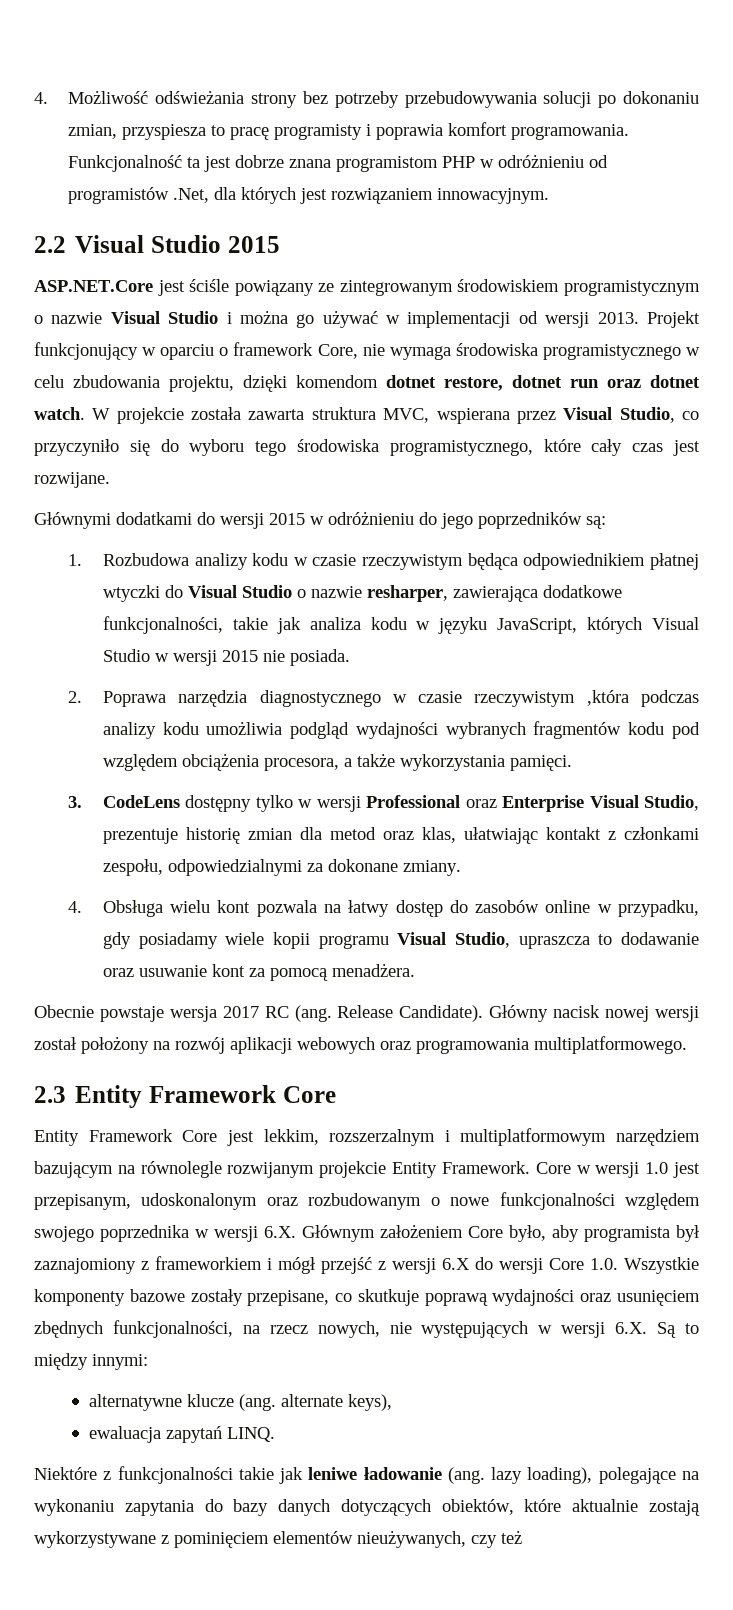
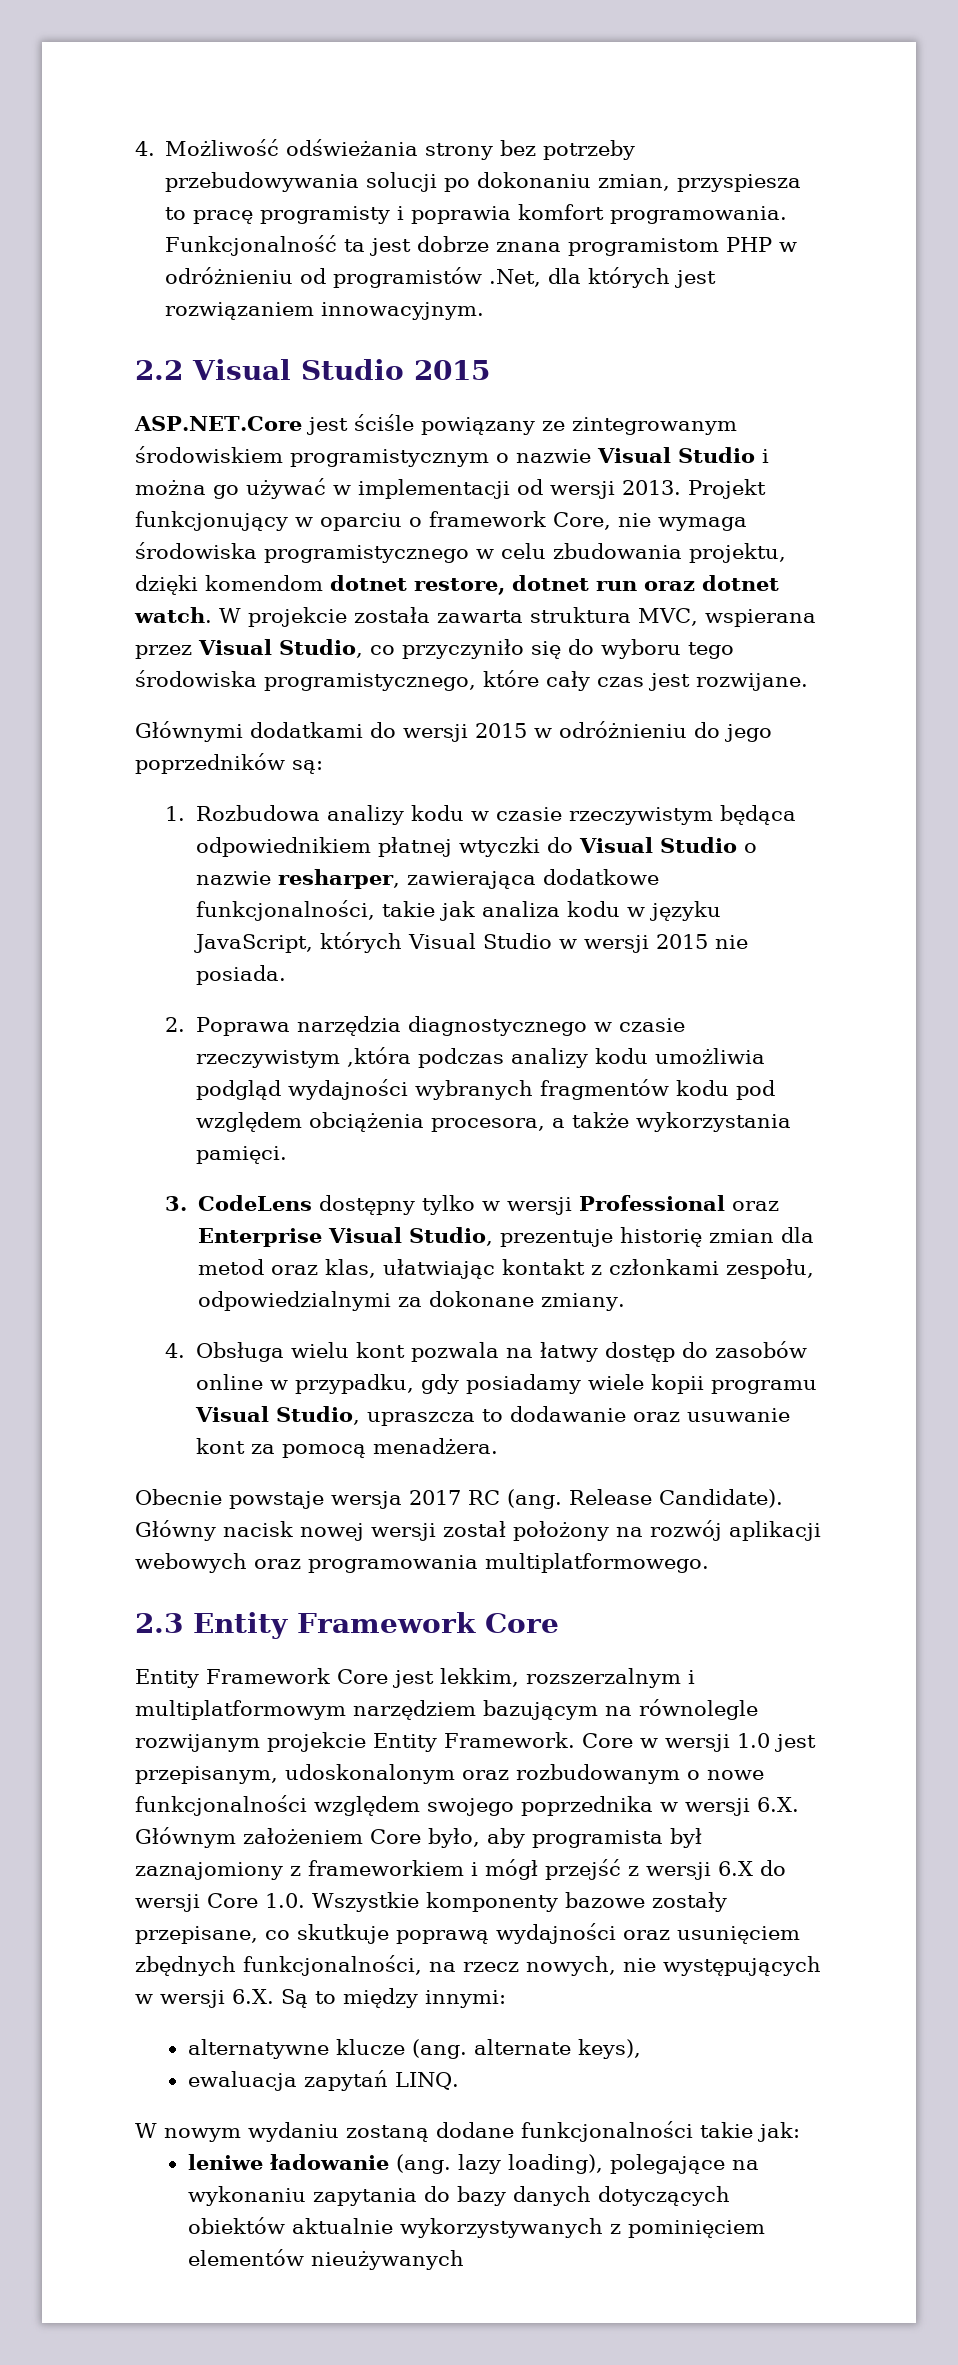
- Niektóre z funkcjonalności takie jak leniwe ładowanie (ang. lazy loading), polegające na wykonaniu zapytania do bazy danych dotyczących obiektów, które aktualnie zostają wykorzystywane z pominięciem elementów nieużywanych, czy też
+ W nowym wydaniu zostaną dodane funkcjonalności takie jak:
+ leniwe ładowanie (ang. lazy loading), polegające na wykonaniu zapytania do bazy danych dotyczących obiektów aktualnie wykorzystywanych z pominięciem elementów nieużywanych

